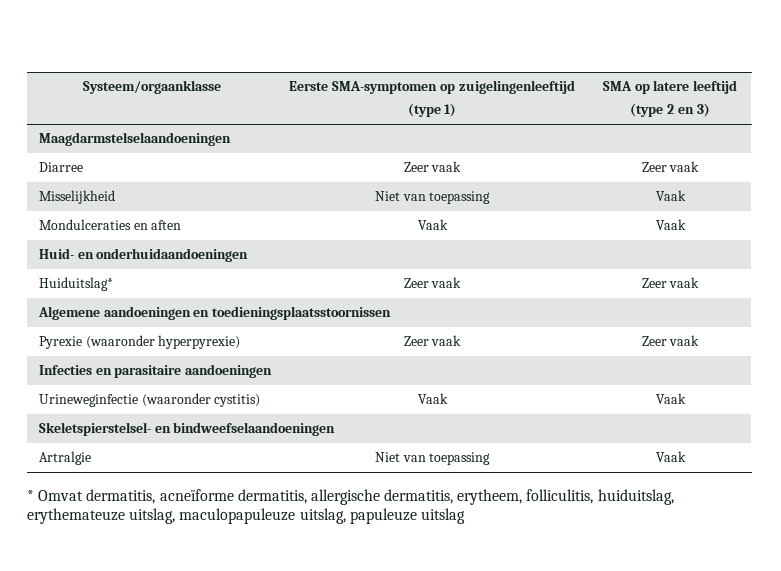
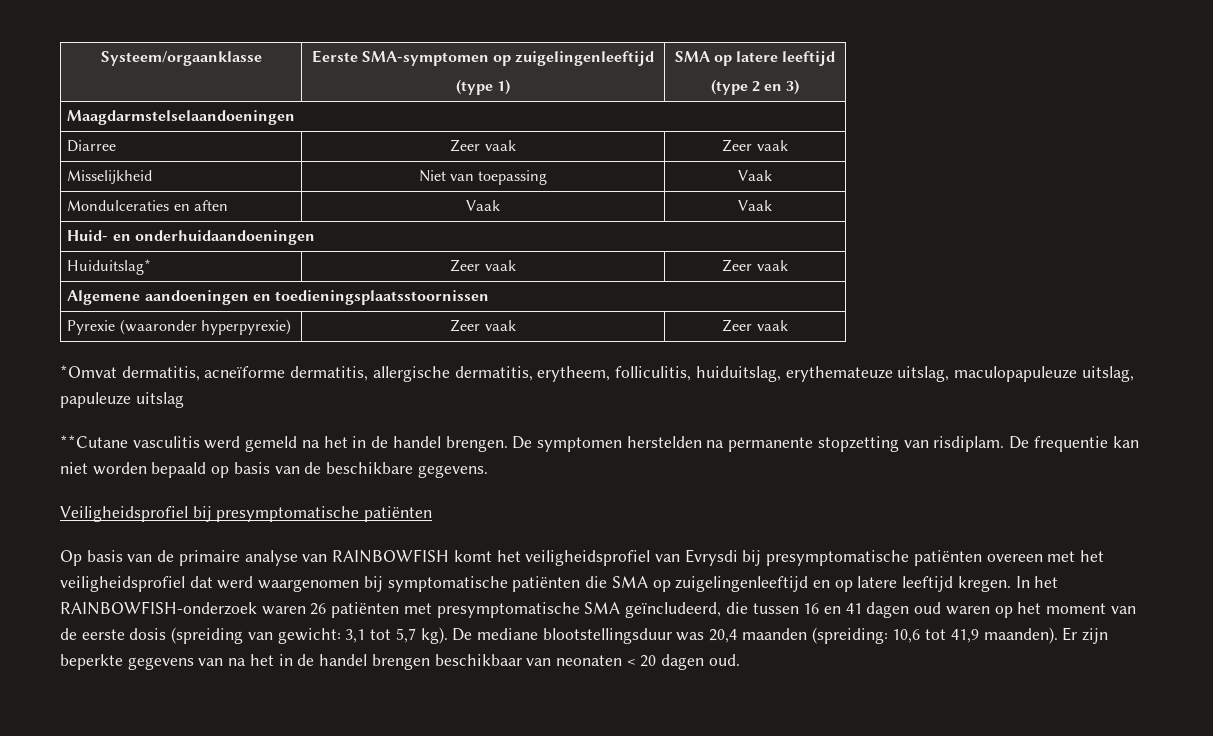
- Infecties en parasitaire aandoeningen
- Urineweginfectie (waaronder cystitis) | Vaak | Vaak
- Skeletspierstelsel- en bindweefselaandoeningen
- Artralgie | Niet van toepassing | Vaak
- * Omvat dermatitis, acneïforme dermatitis, allergische dermatitis, erytheem, folliculitis, huiduitslag, erythemateuze uitslag, maculopapuleuze uitslag, papuleuze uitslag
+ *Omvat dermatitis, acneïforme dermatitis, allergische dermatitis, erytheem, folliculitis, huiduitslag, erythemateuze uitslag, maculopapuleuze uitslag, papuleuze uitslag
+ **Cutane vasculitis werd gemeld na het in de handel brengen. De symptomen herstelden na permanente stopzetting van risdiplam. De frequentie kan niet worden bepaald op basis van de beschikbare gegevens.
+ Veiligheidsprofiel bij presymptomatische patiënten
+ Op basis van de primaire analyse van RAINBOWFISH komt het veiligheidsprofiel van Evrysdi bij presymptomatische patiënten overeen met het veiligheidsprofiel dat werd waargenomen bij symptomatische patiënten die SMA op zuigelingenleeftijd en op latere leeftijd kregen. In het RAINBOWFISH-onderzoek waren 26 patiënten met presymptomatische SMA geïncludeerd, die tussen 16 en 41 dagen oud waren op het moment van de eerste dosis (spreiding van gewicht: 3,1 tot 5,7 kg). De mediane blootstellingsduur was 20,4 maanden (spreiding: 10,6 tot 41,9 maanden). Er zijn beperkte gegevens van na het in de handel brengen beschikbaar van neonaten < 20 dagen oud.

